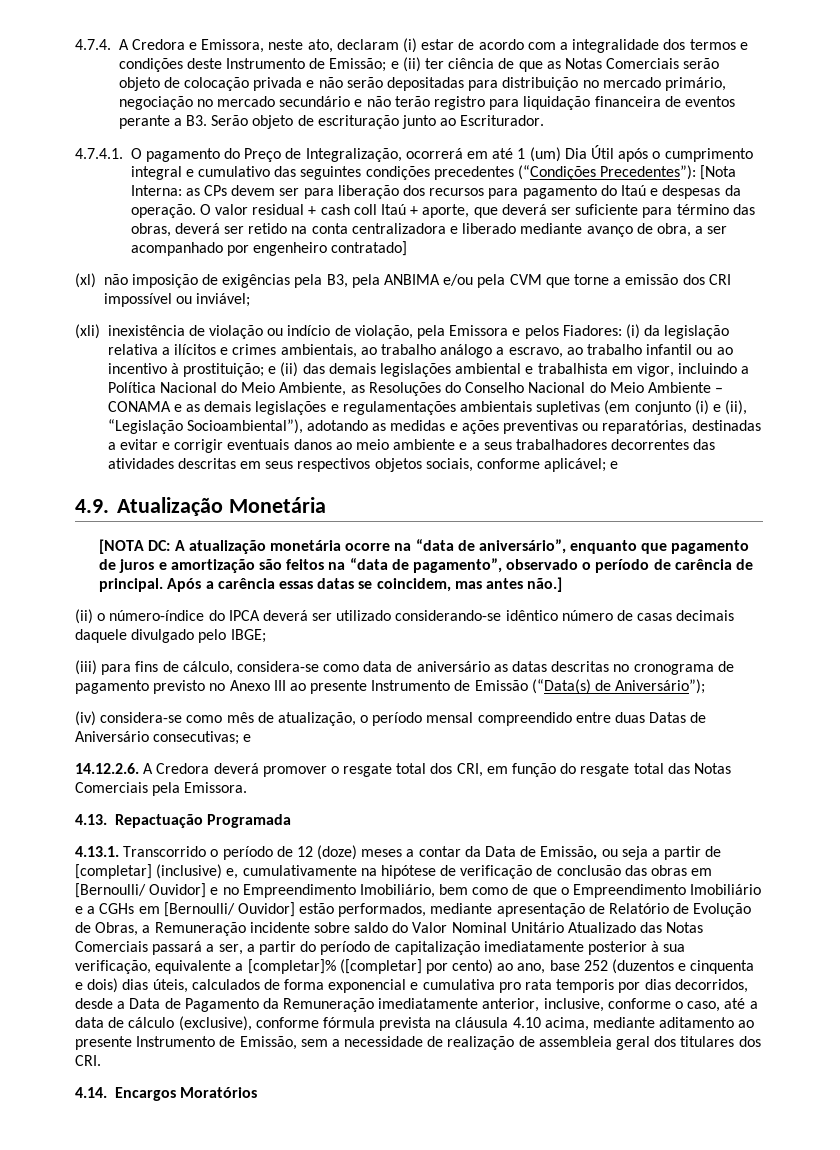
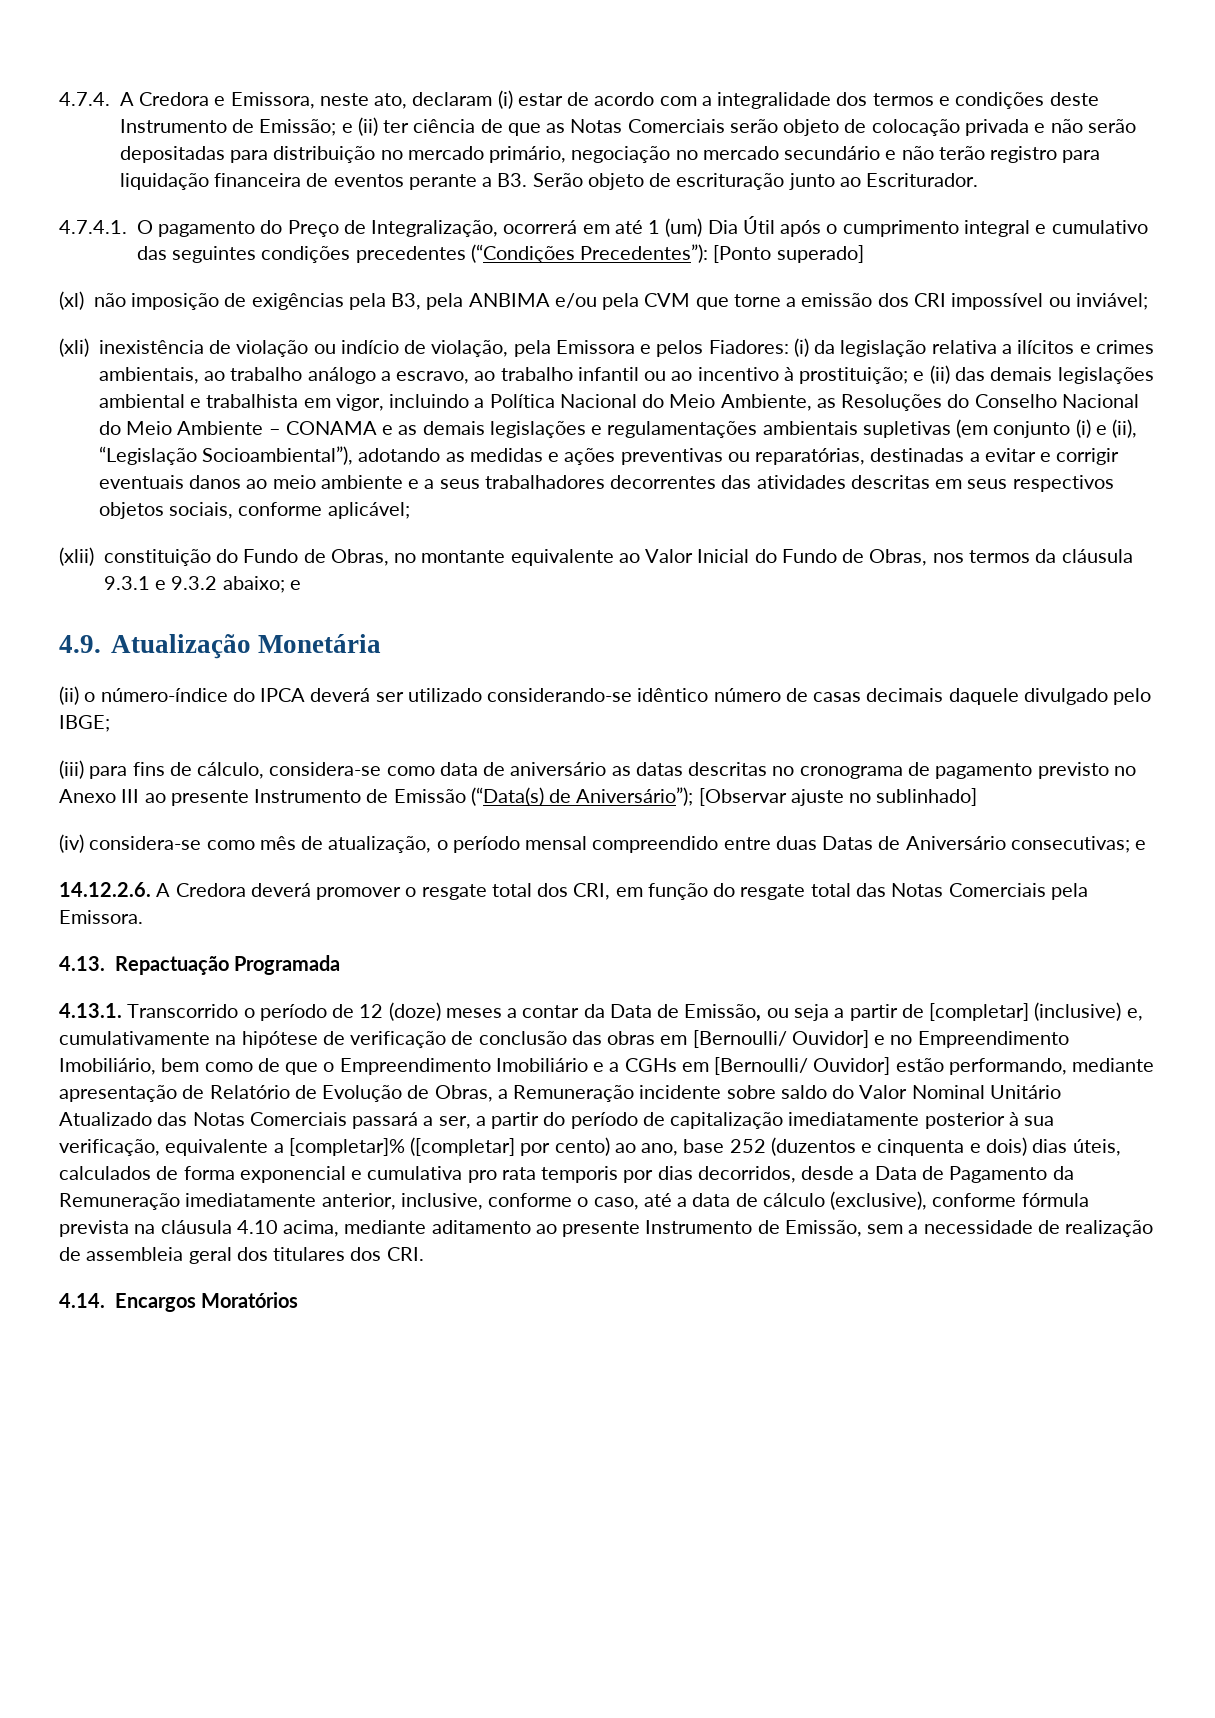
- 4.7.4.1. O pagamento do Preço de Integralização, ocorrerá em até 1 (um) Dia Útil após o cumprimento integral e cumulativo das seguintes condições precedentes (“Condições Precedentes”): [Nota Interna: as CPs devem ser para liberação dos recursos para pagamento do Itaú e despesas da operação. O valor residual + cash coll Itaú + aporte, que deverá ser suficiente para término das obras, deverá ser retido na conta centralizadora e liberado mediante avanço de obra, a ser acompanhado por engenheiro contratado]
+ 4.7.4.1. O pagamento do Preço de Integralização, ocorrerá em até 1 (um) Dia Útil após o cumprimento integral e cumulativo das seguintes condições precedentes (“Condições Precedentes”): [Ponto superado]
- e (ii) das demais legislações ambiental e trabalhista em vigor, incluindo a Política Nacional do Meio Ambiente, as Resoluções do Conselho Nacional do Meio Ambiente – CONAMA e as demais legislações e regulamentações ambientais supletivas (em conjunto (i) e (ii), “Legislação Socioambiental”), adotando as medidas e ações preventivas ou reparatórias, destinadas a evitar e corrigir eventuais danos ao meio ambiente e a seus trabalhadores decorrentes das atividades descritas em seus respectivos objetos sociais, conforme aplicável; e
+ e (ii) das demais legislações ambiental e trabalhista em vigor, incluindo a Política Nacional do Meio Ambiente, as Resoluções do Conselho Nacional do Meio Ambiente – CONAMA e as demais legislações e regulamentações ambientais supletivas (em conjunto (i) e (ii), “Legislação Socioambiental”), adotando as medidas e ações preventivas ou reparatórias, destinadas a evitar e corrigir eventuais danos ao meio ambiente e a seus trabalhadores decorrentes das atividades descritas em seus respectivos objetos sociais, conforme aplicável;
+ (xlii) constituição do Fundo de Obras, no montante equivalente ao Valor Inicial do Fundo de Obras, nos termos da cláusula 9.3.1 e 9.3.2 abaixo; e
  4.9. Atualização Monetária
- [NOTA DC: A atualização monetária ocorre na “data de aniversário”, enquanto que pagamento de juros e amortização são feitos na “data de pagamento”, observado o período de carência de principal. Após a carência essas datas se coincidem, mas antes não.]
- (iii) para fins de cálculo, considera-se como data de aniversário as datas descritas no cronograma de pagamento previsto no Anexo III ao presente Instrumento de Emissão (“Data(s) de Aniversário”);
+ (iii) para fins de cálculo, considera-se como data de aniversário as datas descritas no cronograma de pagamento previsto no Anexo III ao presente Instrumento de Emissão (“Data(s) de Aniversário”); [Observar ajuste no sublinhado]
- 4.13.1. Transcorrido o período de 12 (doze) meses a contar da Data de Emissão, ou seja a partir de [completar] (inclusive) e, cumulativamente na hipótese de verificação de conclusão das obras em [Bernoulli/ Ouvidor] e no Empreendimento Imobiliário, bem como de que o Empreendimento Imobiliário e a CGHs em [Bernoulli/ Ouvidor] estão performados, mediante apresentação de Relatório de Evolução de Obras, a Remuneração incidente sobre saldo do Valor Nominal Unitário Atualizado das Notas Comerciais passará a ser, a partir do período de capitalização imediatamente posterior à sua verificação, equivalente a [completar]% ([completar] por cento) ao ano, base 252 (duzentos e cinquenta e dois) dias úteis, calculados de forma exponencial e cumulativa pro rata temporis por dias decorridos, desde a Data de Pagamento da Remuneração imediatamente anterior, inclusive, conforme o caso, até a data de cálculo (exclusive), conforme fórmula prevista na cláusula 4.10 acima, mediante aditamento ao presente Instrumento de Emissão, sem a necessidade de realização de assembleia geral dos titulares dos CRI.
+ 4.13.1. Transcorrido o período de 12 (doze) meses a contar da Data de Emissão, ou seja a partir de [completar] (inclusive) e, cumulativamente na hipótese de verificação de conclusão das obras em [Bernoulli/ Ouvidor] e no Empreendimento Imobiliário, bem como de que o Empreendimento Imobiliário e a CGHs em [Bernoulli/ Ouvidor] estão performando, mediante apresentação de Relatório de Evolução de Obras, a Remuneração incidente sobre saldo do Valor Nominal Unitário Atualizado das Notas Comerciais passará a ser, a partir do período de capitalização imediatamente posterior à sua verificação, equivalente a [completar]% ([completar] por cento) ao ano, base 252 (duzentos e cinquenta e dois) dias úteis, calculados de forma exponencial e cumulativa pro rata temporis por dias decorridos, desde a Data de Pagamento da Remuneração imediatamente anterior, inclusive, conforme o caso, até a data de cálculo (exclusive), conforme fórmula prevista na cláusula 4.10 acima, mediante aditamento ao presente Instrumento de Emissão, sem a necessidade de realização de assembleia geral dos titulares dos CRI.

